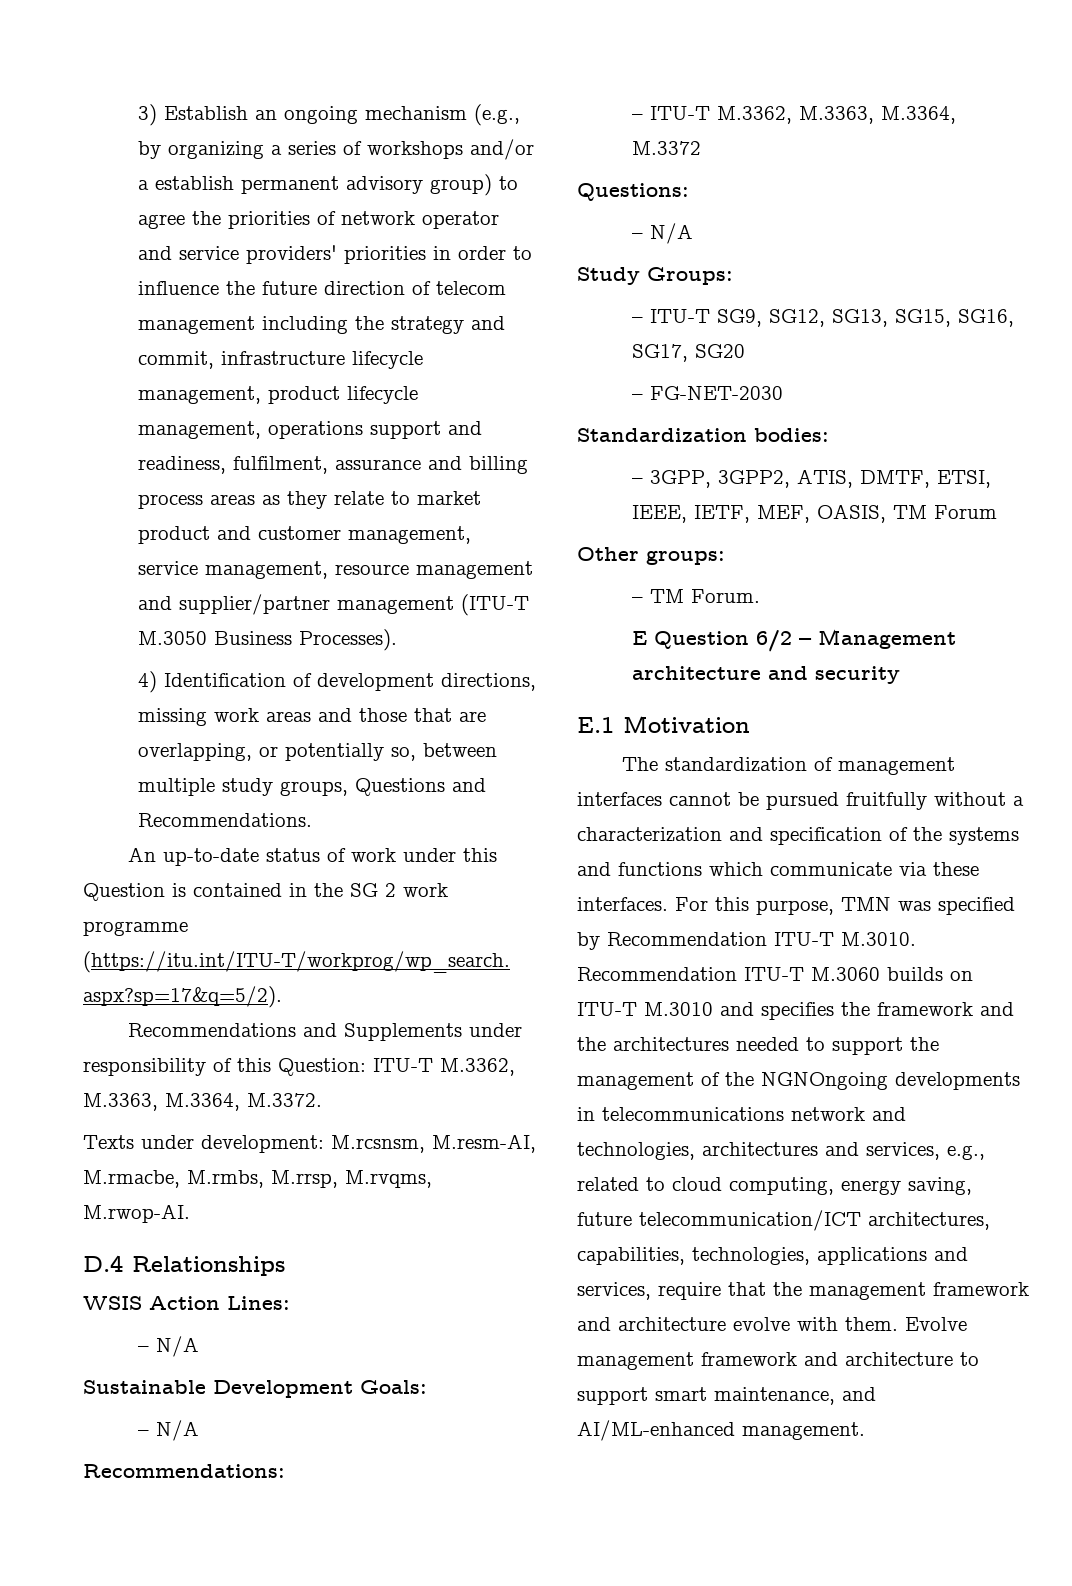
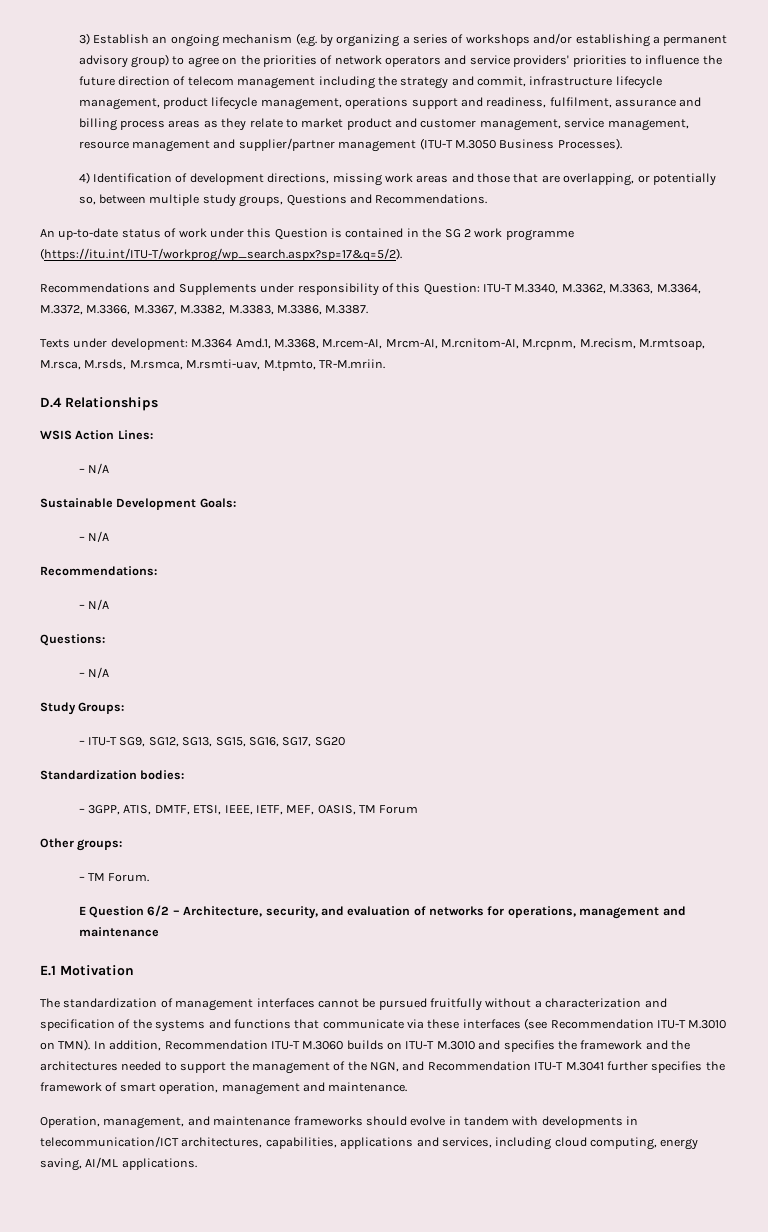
- 3) Establish an ongoing mechanism (e.g., by organizing a series of workshops and/or a establish permanent advisory group) to agree the priorities of network operator and service providers' priorities in order to influence the future direction of telecom management including the strategy and commit, infrastructure lifecycle management, product lifecycle management, operations support and readiness, fulfilment, assurance and billing process areas as they relate to market product and customer management, service management, resource management and supplier/partner management (ITU-T M.3050 Business Processes).
+ 3) Establish an ongoing mechanism (e.g. by organizing a series of workshops and/or establishing a permanent advisory group) to agree on the priorities of network operators and service providers' priorities to influence the future direction of telecom management including the strategy and commit, infrastructure lifecycle management, product lifecycle management, operations support and readiness, fulfilment, assurance and billing process areas as they relate to market product and customer management, service management, resource management and supplier/partner management (ITU-T M.3050 Business Processes).
- Recommendations and Supplements under responsibility of this Question: ITU-T M.3362, M.3363, M.3364, M.3372.
- Texts under development: M.rcsnsm, M.resm-AI, M.rmacbe, M.rmbs, M.rrsp, M.rvqms, M.rwop-AI.
+ Recommendations and Supplements under responsibility of this Question: ITU-T M.3340, M.3362, M.3363, M.3364, M.3372, M.3366, M.3367, M.3382, M.3383, M.3386, M.3387.
+ Texts under development: M.3364 Amd.1, M.3368, M.rcem-AI, Mrcm-AI, M.rcnitom-AI, M.rcpnm, M.recism, M.rmtsoap, M.rsca, M.rsds, M.rsmca, M.rsmti-uav, M.tpmto, TR-M.mriin.
  Recommendations:
- – ITU-T M.3362, M.3363, M.3364, M.3372
+ – N/A
- – FG-NET-2030
- – 3GPP, 3GPP2, ATIS, DMTF, ETSI, IEEE, IETF, MEF, OASIS, TM Forum
+ – 3GPP, ATIS, DMTF, ETSI, IEEE, IETF, MEF, OASIS, TM Forum
- E Question 6/2 – Management architecture and security
+ E Question 6/2 – Architecture, security, and evaluation of networks for operations, management and maintenance
- The standardization of management interfaces cannot be pursued fruitfully without a characterization and specification of the systems and functions which communicate via these interfaces. For this purpose, TMN was specified by Recommendation ITU-T M.3010. Recommendation ITU-T M.3060 builds on ITU-T M.3010 and specifies the framework and the architectures needed to support the management of the NGNOngoing developments in telecommunications network and technologies, architectures and services, e.g., related to cloud computing, energy saving, future telecommunication/ICT architectures, capabilities, technologies, applications and services, require that the management framework and architecture evolve with them. Evolve management framework and architecture to support smart maintenance, and AI/ML-enhanced management.
+ The standardization of management interfaces cannot be pursued fruitfully without a characterization and specification of the systems and functions that communicate via these interfaces (see Recommendation ITU-T M.3010 on TMN). In addition, Recommendation ITU-T M.3060 builds on ITU-T M.3010 and specifies the framework and the architectures needed to support the management of the NGN, and Recommendation ITU-T M.3041 further specifies the framework of smart operation, management and maintenance.
+ Operation, management, and maintenance frameworks should evolve in tandem with developments in telecommunication/ICT architectures, capabilities, applications and services, including cloud computing, energy saving, AI/ML applications.

